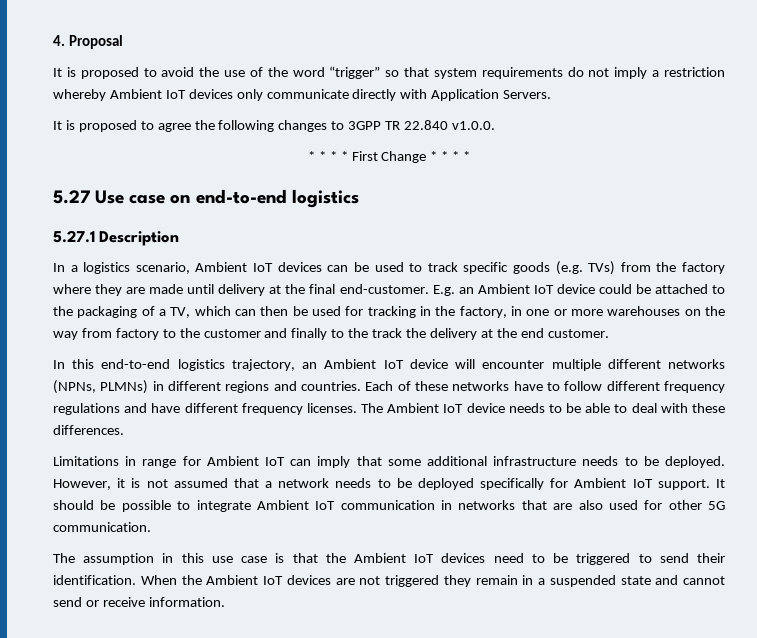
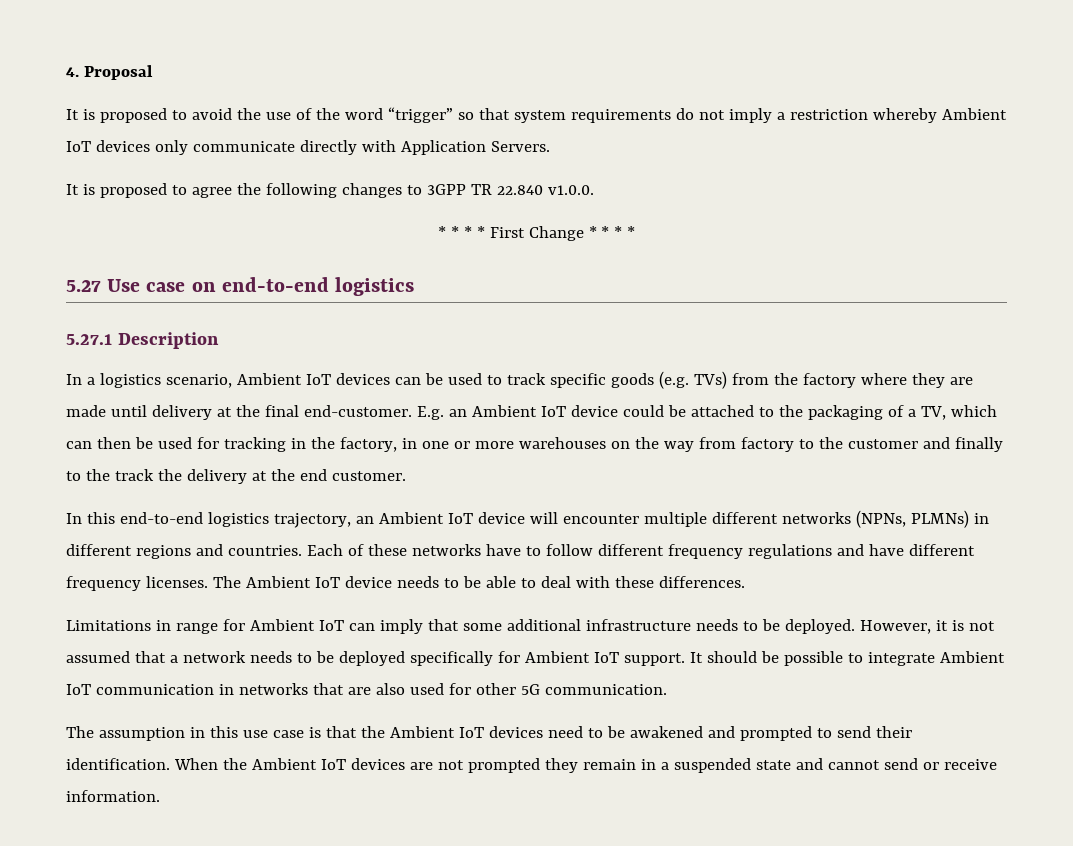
- The assumption in this use case is that the Ambient IoT devices need to be triggered to send their identification.
+ The assumption in this use case is that the Ambient IoT devices need to be awakened and prompted to send their identification.
- When the Ambient IoT devices are not triggered they remain in a suspended state and cannot send or receive information.
+ When the Ambient IoT devices are not prompted they remain in a suspended state and cannot send or receive information.

